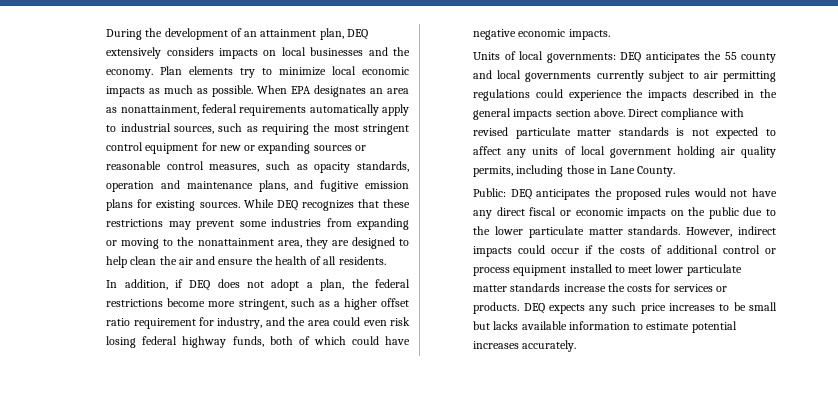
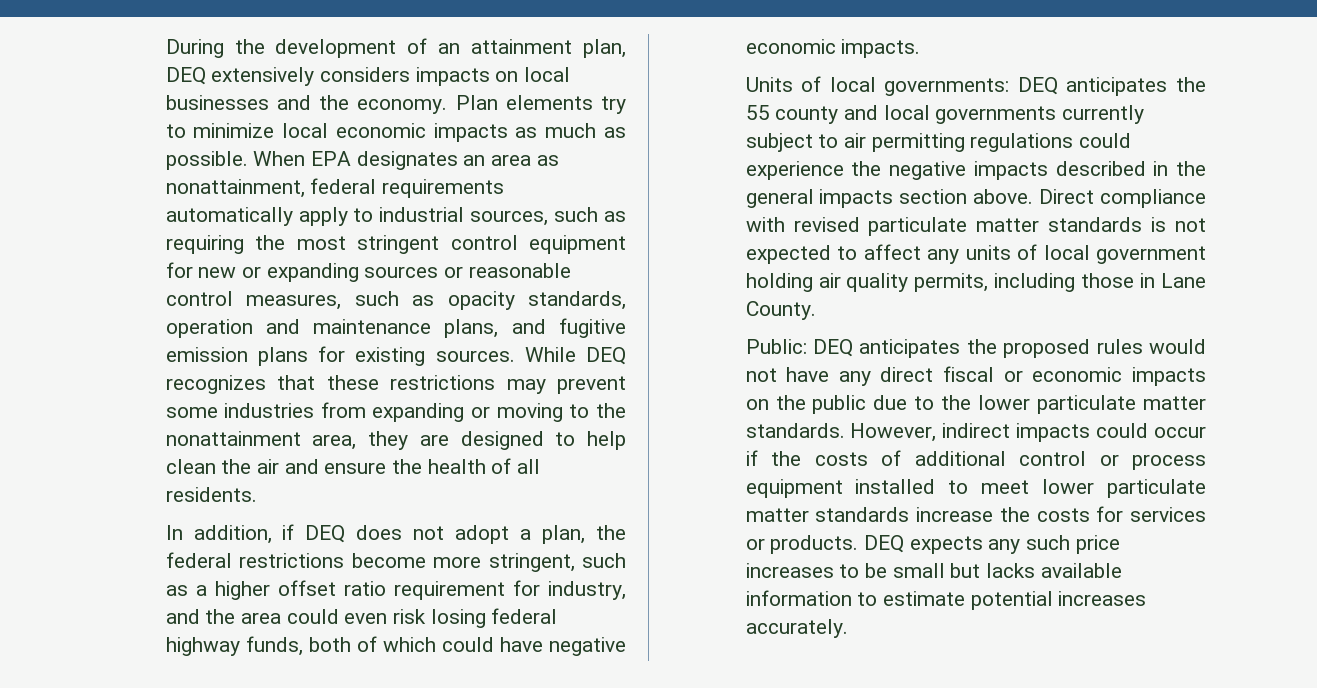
- Units of local governments: DEQ anticipates the 55 county and local governments currently subject to air permitting regulations could experience the impacts described in the general impacts section above.
+ Units of local governments: DEQ anticipates the 55 county and local governments currently subject to air permitting regulations could experience the negative impacts described in the general impacts section above.

